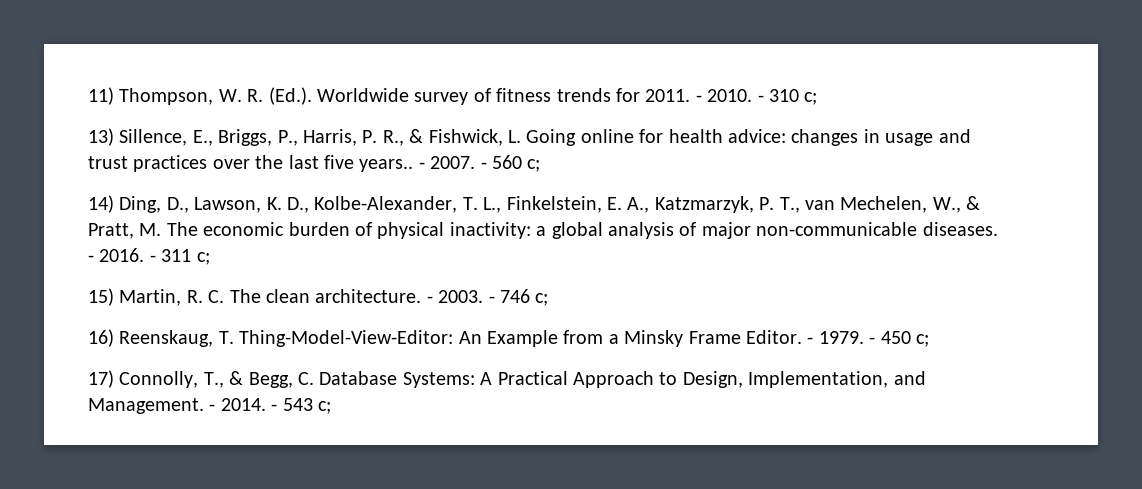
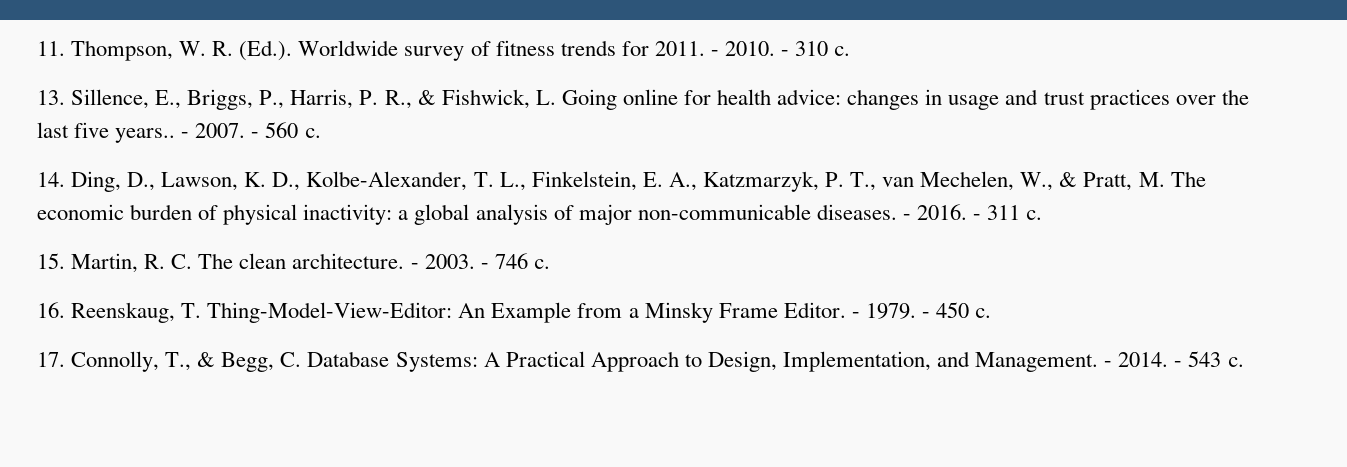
- 11) Thompson, W. R. (Ed.). Worldwide survey of fitness trends for 2011.
+ 11. Thompson, W. R. (Ed.). Worldwide survey of fitness trends for 2011.
- - 310 с;
- 13) Sillence, E., Briggs, P., Harris, P. R., & Fishwick, L. Going online for health advice: changes in usage and trust practices over the last five years..
+ - 310 с.
+ 13. Sillence, E., Briggs, P., Harris, P. R., & Fishwick, L. Going online for health advice: changes in usage and trust practices over the last five years..
- - 560 с;
- 14) Ding, D., Lawson, K. D., Kolbe-Alexander, T. L., Finkelstein, E. A., Katzmarzyk, P. T., van Mechelen, W., & Pratt, M. The economic burden of physical inactivity: a global analysis of major non-communicable diseases.
+ - 560 с.
+ 14. Ding, D., Lawson, K. D., Kolbe-Alexander, T. L., Finkelstein, E. A., Katzmarzyk, P. T., van Mechelen, W., & Pratt, M. The economic burden of physical inactivity: a global analysis of major non-communicable diseases.
- - 311 с;
- 15) Martin, R. C. The clean architecture.
+ - 311 с.
+ 15. Martin, R. C. The clean architecture.
- - 746 с;
- 16) Reenskaug, T. Thing-Model-View-Editor: An Example from a Minsky Frame Editor.
+ - 746 с.
+ 16. Reenskaug, T. Thing-Model-View-Editor: An Example from a Minsky Frame Editor.
- - 450 с;
- 17) Connolly, T., & Begg, C. Database Systems: A Practical Approach to Design, Implementation, and Management.
+ - 450 с.
+ 17. Connolly, T., & Begg, C. Database Systems: A Practical Approach to Design, Implementation, and Management.
- - 543 с;
+ - 543 с.

